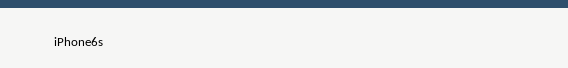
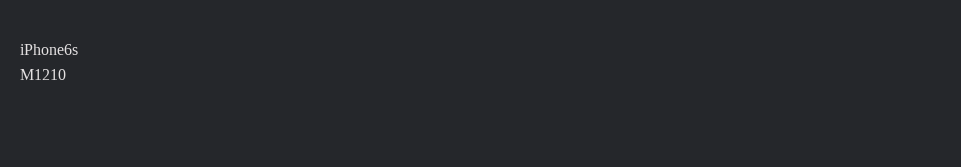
+ M1210

